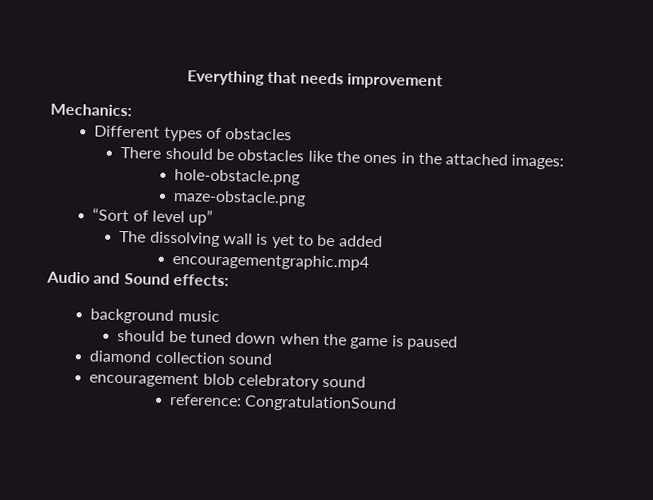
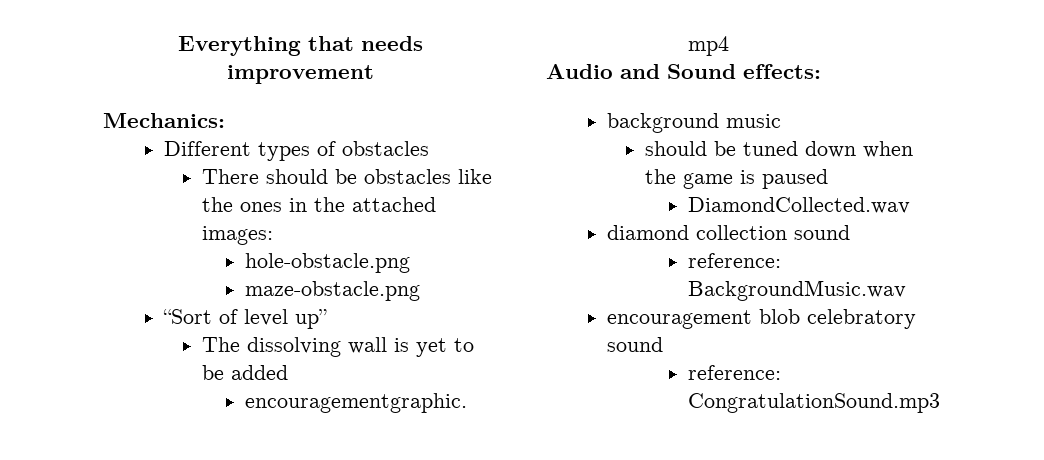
+ DiamondCollected.wav
+ reference: BackgroundMusic.wav
- reference: CongratulationSound
+ reference: CongratulationSound.mp3

